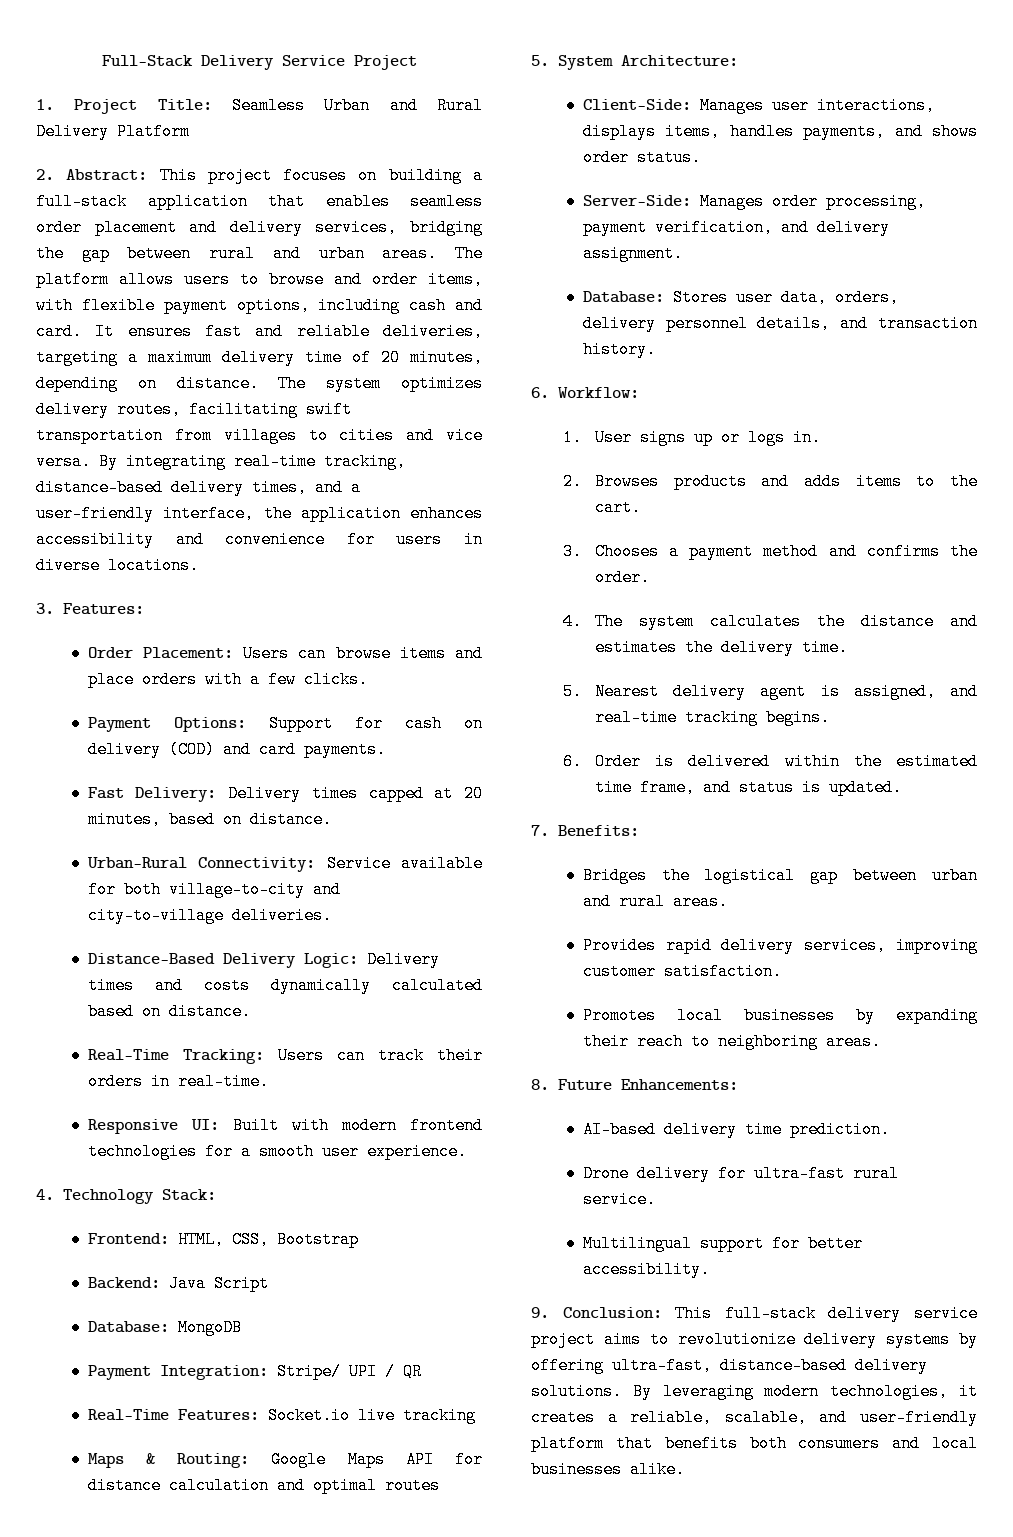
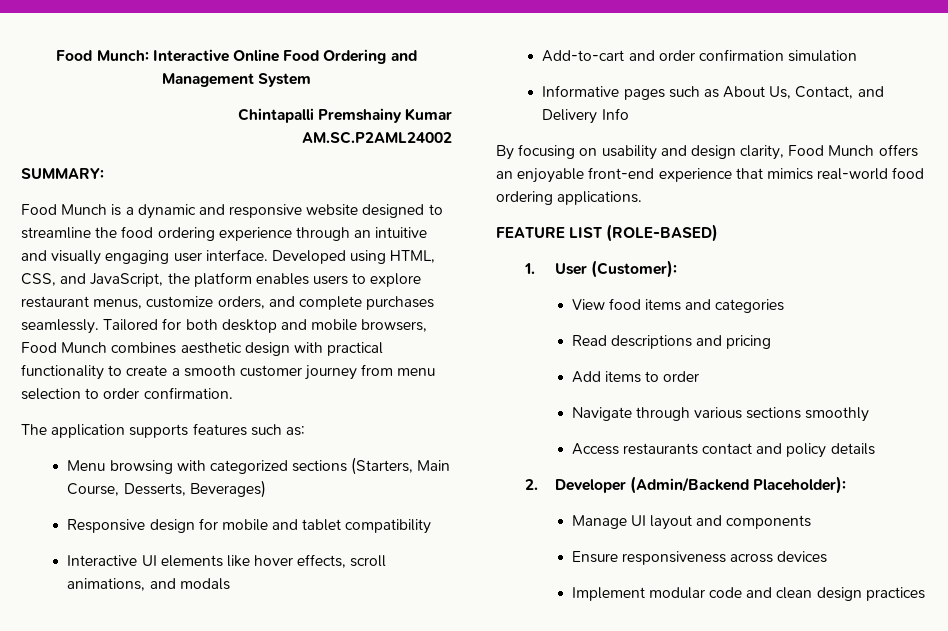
- Full-Stack Delivery Service Project
- 1. Project Title: Seamless Urban and Rural Delivery Platform
- 2. Abstract: This project focuses on building a full-stack application that enables seamless order placement and delivery services, bridging the gap between rural and urban areas. The platform allows users to browse and order items, with flexible payment options, including cash and card. It ensures fast and reliable deliveries, targeting a maximum delivery time of 20 minutes, depending on distance. The system optimizes delivery routes, facilitating swift transportation from villages to cities and vice versa. By integrating real-time tracking, distance-based delivery times, and a user-friendly interface, the application enhances accessibility and convenience for users in diverse locations.
- 3. Features:
- Order Placement: Users can browse items and place orders with a few clicks.
- Payment Options: Support for cash on delivery (COD) and card payments.
- Fast Delivery: Delivery times capped at 20 minutes, based on distance.
- Urban-Rural Connectivity: Service available for both village-to-city and city-to-village deliveries.
- Distance-Based Delivery Logic: Delivery times and costs dynamically calculated based on distance.
- Real-Time Tracking: Users can track their orders in real-time.
- Responsive UI: Built with modern frontend technologies for a smooth user experience.
- 4. Technology Stack:
- Frontend: HTML, CSS, Bootstrap
- Backend: Java Script
- Database: MongoDB
- Payment Integration: Stripe/ UPI / QR
- Real-Time Features: Socket.io live tracking
- Maps & Routing: Google Maps API for distance calculation and optimal routes
- 5. System Architecture:
- Client-Side: Manages user interactions, displays items, handles payments, and shows order status.
- Server-Side: Manages order processing, payment verification, and delivery assignment.
- Database: Stores user data, orders, delivery personnel details, and transaction history.
- 6. Workflow:
- 1. User signs up or logs in.
- 2. Browses products and adds items to the cart.
- 3. Chooses a payment method and confirms the order.
- 4. The system calculates the distance and estimates the delivery time.
- 5. Nearest delivery agent is assigned, and real-time tracking begins.
- 6. Order is delivered within the estimated time frame, and status is updated.
- 7. Benefits:
- Bridges the logistical gap between urban and rural areas.
- Provides rapid delivery services, improving customer satisfaction.
- Promotes local businesses by expanding their reach to neighboring areas.
- 8. Future Enhancements:
- AI-based delivery time prediction.
- Drone delivery for ultra-fast rural service.
- Multilingual support for better accessibility.
- 9. Conclusion: This full-stack delivery service project aims to revolutionize delivery systems by offering ultra-fast, distance-based delivery solutions. By leveraging modern technologies, it creates a reliable, scalable, and user-friendly platform that benefits both consumers and local businesses alike.
+ Food Munch: Interactive Online Food Ordering and Management System
+ Chintapalli Premshainy Kumar
+ AM.SC.P2AML24002
+ SUMMARY:
+ Food Munch is a dynamic and responsive website designed to streamline the food ordering experience through an intuitive and visually engaging user interface. Developed using HTML, CSS, and JavaScript, the platform enables users to explore restaurant menus, customize orders, and complete purchases seamlessly. Tailored for both desktop and mobile browsers, Food Munch combines aesthetic design with practical functionality to create a smooth customer journey from menu selection to order confirmation.
+ The application supports features such as:
+ Menu browsing with categorized sections (Starters, Main Course, Desserts, Beverages)
+ Responsive design for mobile and tablet compatibility
+ Interactive UI elements like hover effects, scroll animations, and modals
+ Add-to-cart and order confirmation simulation
+ Informative pages such as About Us, Contact, and Delivery Info
+ By focusing on usability and design clarity, Food Munch offers an enjoyable front-end experience that mimics real-world food ordering applications.
+ FEATURE LIST (ROLE-BASED)
+ 1. User (Customer):
+ View food items and categories
+ Read descriptions and pricing
+ Add items to order
+ Navigate through various sections smoothly
+ Access restaurants contact and policy details
+ 2. Developer (Admin/Backend Placeholder):
+ Manage UI layout and components
+ Ensure responsiveness across devices
+ Implement modular code and clean design practices

